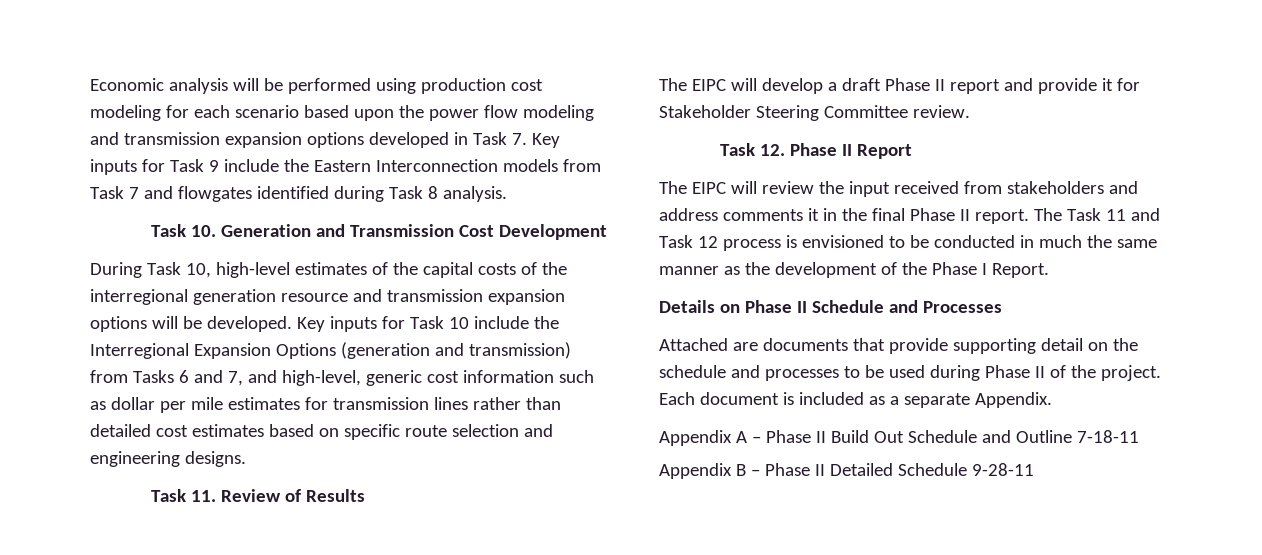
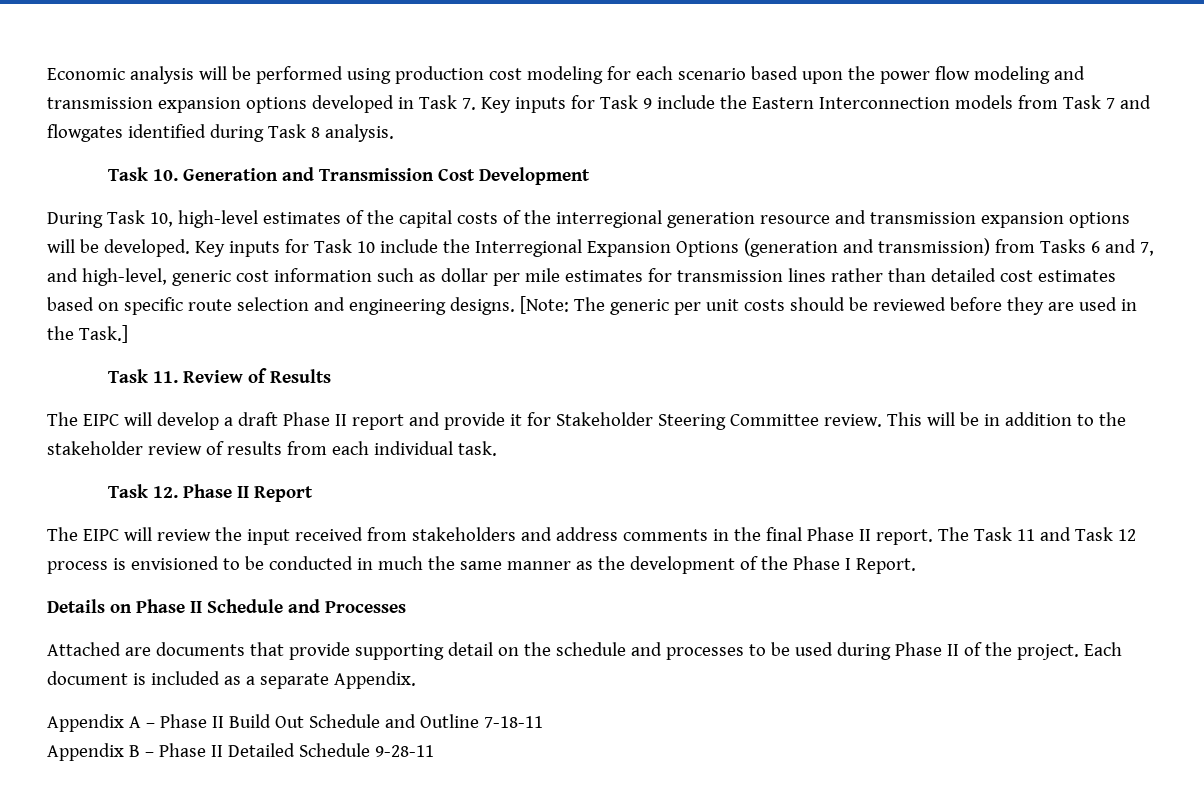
+ [Note: The generic per unit costs should be reviewed before they are used in the Task.]
+ This will be in addition to the stakeholder review of results from each individual task.
- The EIPC will review the input received from stakeholders and address comments it in the final Phase II report.
+ The EIPC will review the input received from stakeholders and address comments in the final Phase II report.

